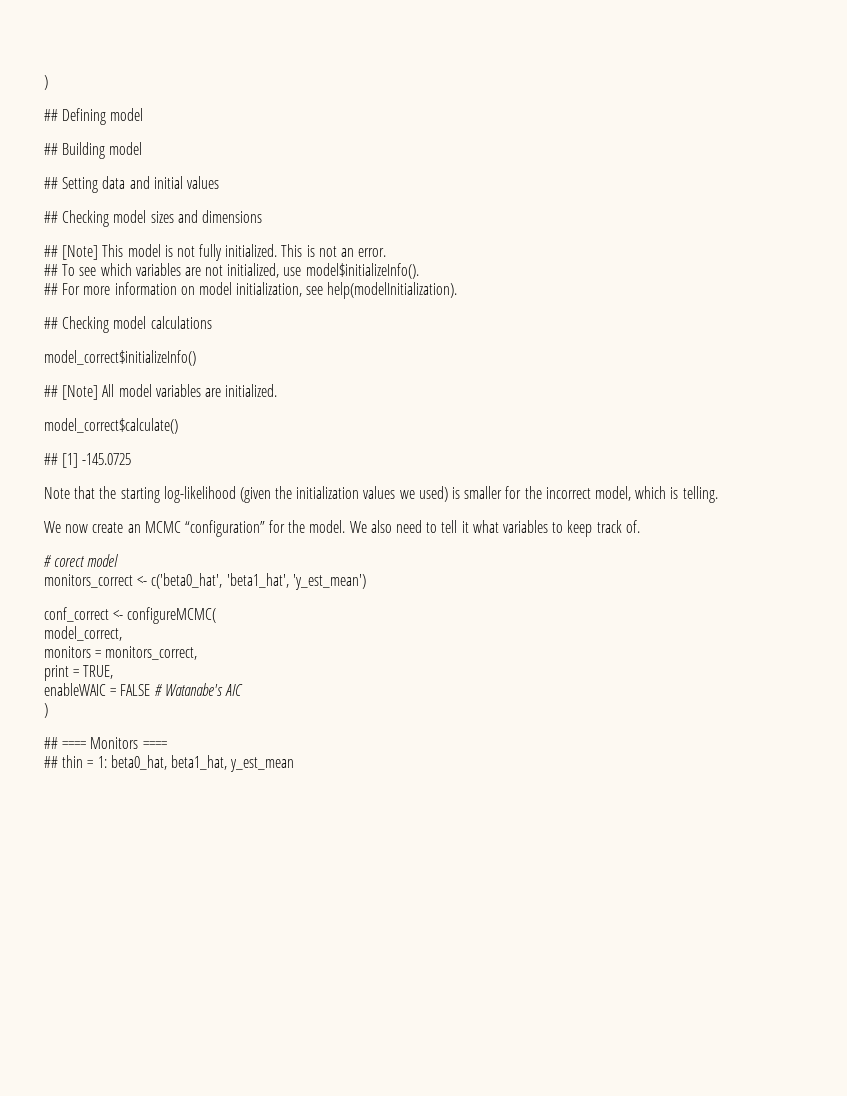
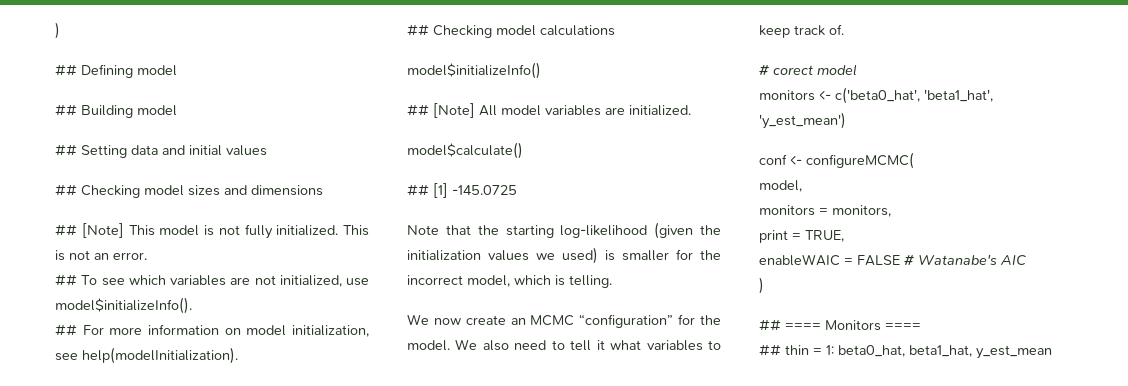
- model_correct$initializeInfo()
+ model$initializeInfo()
- model_correct$calculate()
+ model$calculate()
- monitors_correct <- c('beta0_hat', 'beta1_hat', 'y_est_mean')
+ monitors <- c('beta0_hat', 'beta1_hat', 'y_est_mean')
- conf_correct <- configureMCMC(
- model_correct,
+ conf <- configureMCMC(
+ model,
- monitors = monitors_correct,
+ monitors = monitors,

